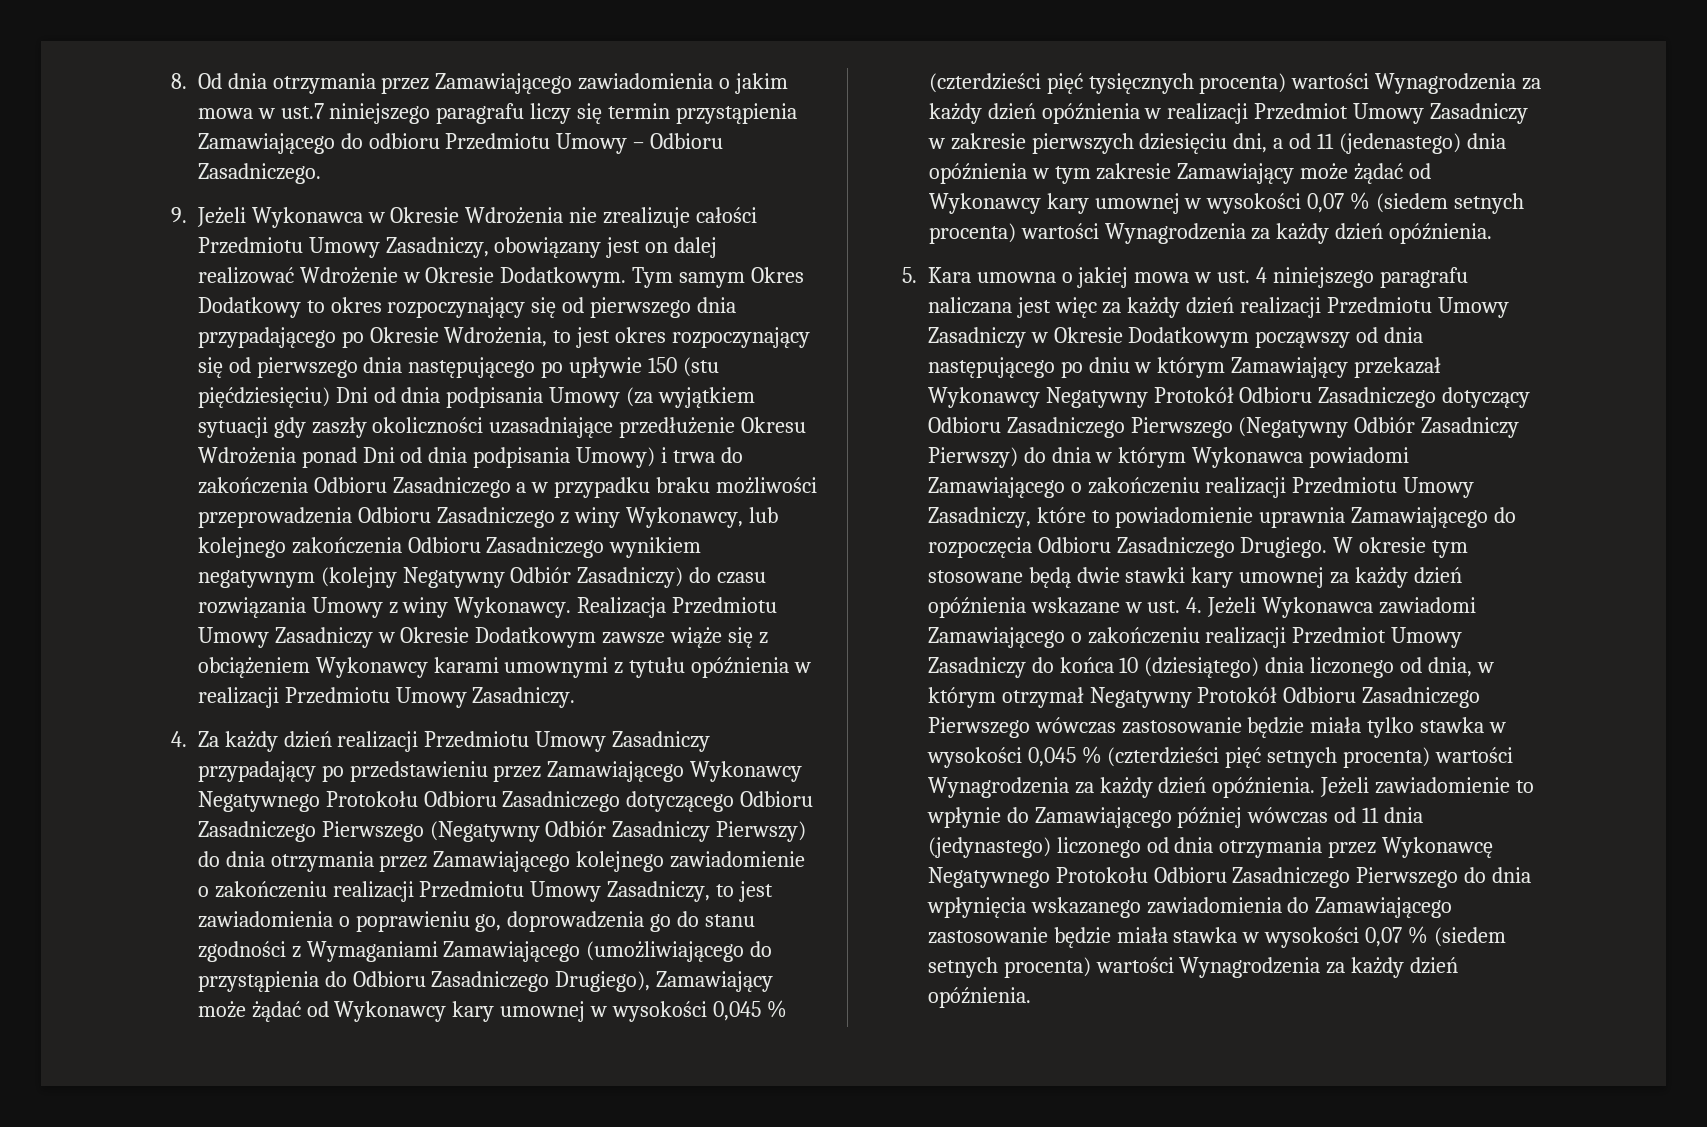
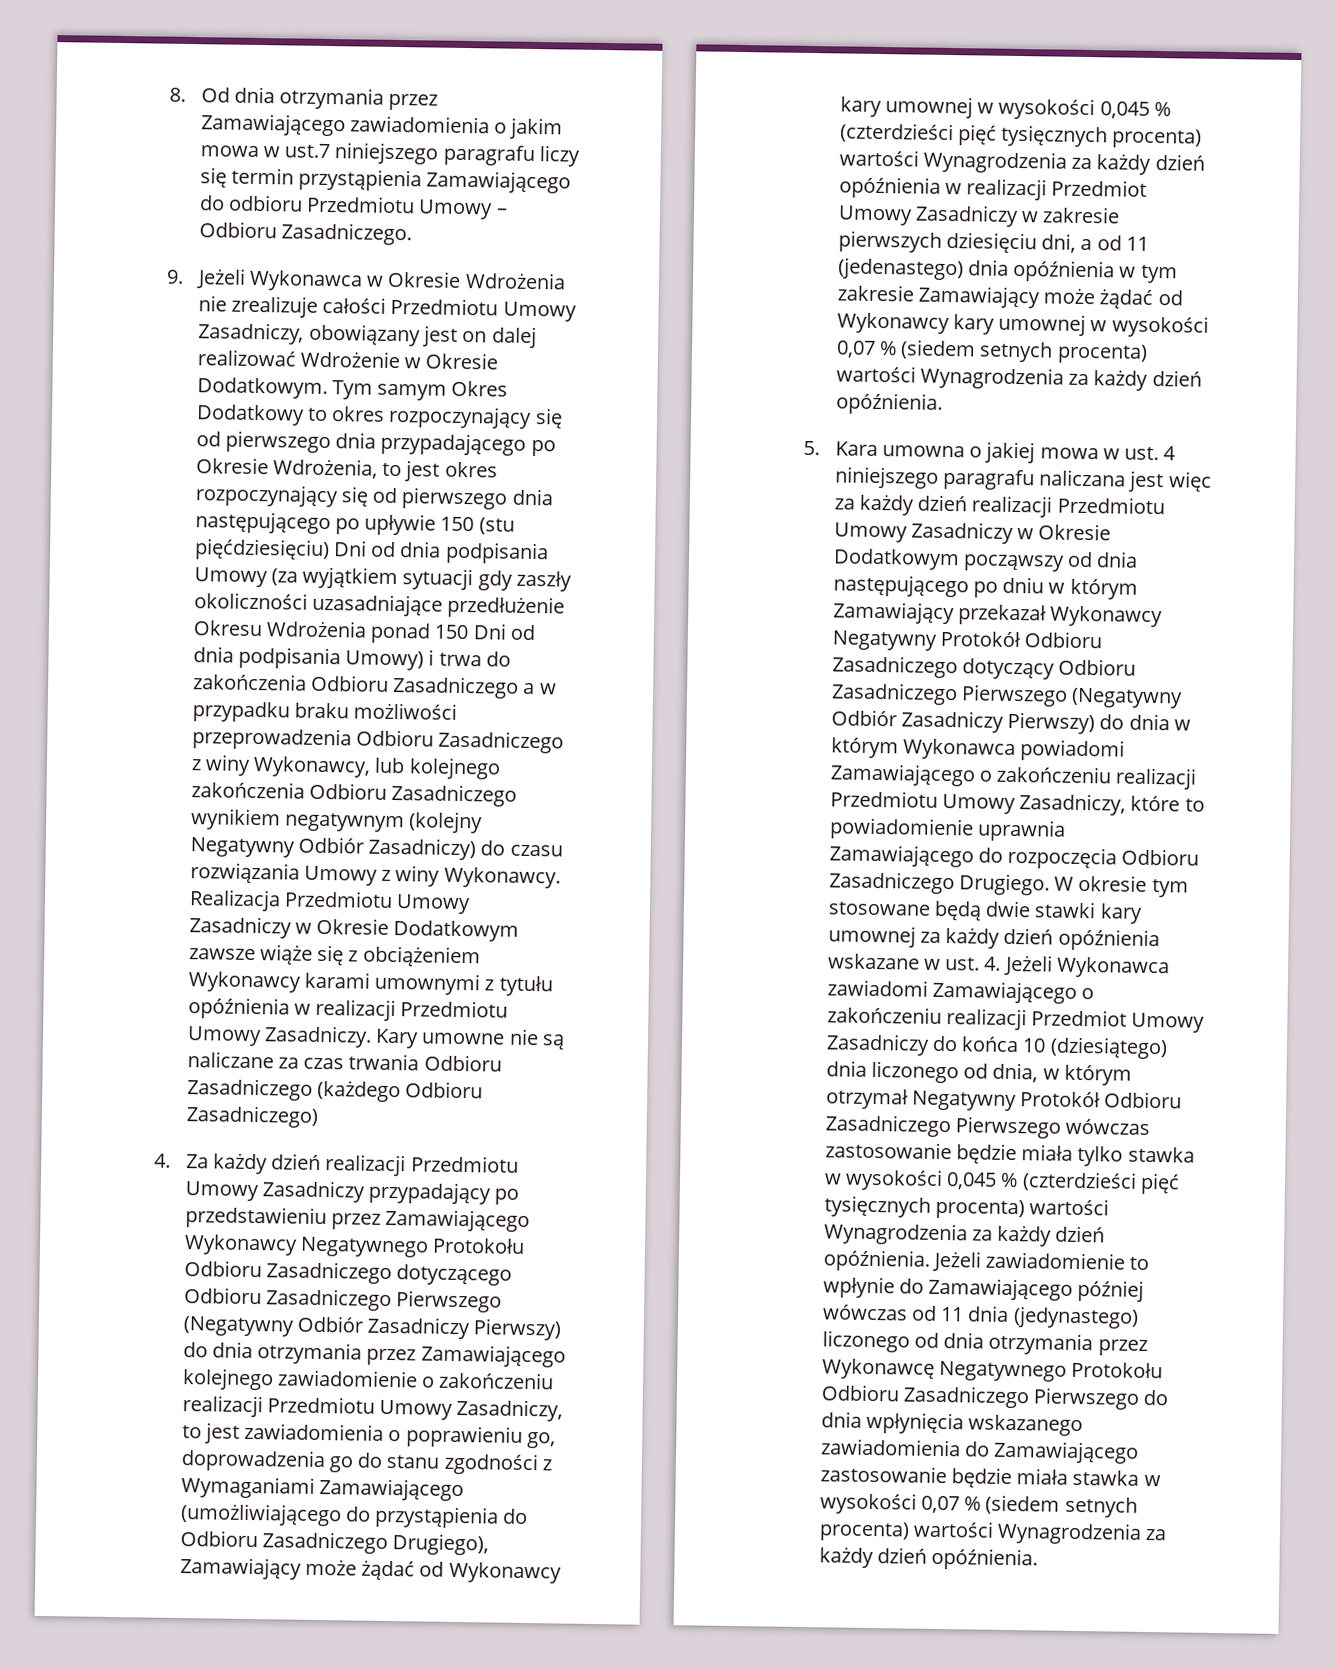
- Tym samym Okres Dodatkowy to okres rozpoczynający się od pierwszego dnia przypadającego po Okresie Wdrożenia, to jest okres rozpoczynający się od pierwszego dnia następującego po upływie 150 (stu pięćdziesięciu) Dni od dnia podpisania Umowy (za wyjątkiem sytuacji gdy zaszły okoliczności uzasadniające przedłużenie Okresu Wdrożenia ponad Dni od dnia podpisania Umowy) i trwa do zakończenia Odbioru Zasadniczego a w przypadku braku możliwości przeprowadzenia Odbioru Zasadniczego z winy Wykonawcy, lub kolejnego zakończenia Odbioru Zasadniczego wynikiem negatywnym (kolejny Negatywny Odbiór Zasadniczy) do czasu rozwiązania Umowy z winy Wykonawcy.
+ Tym samym Okres Dodatkowy to okres rozpoczynający się od pierwszego dnia przypadającego po Okresie Wdrożenia, to jest okres rozpoczynający się od pierwszego dnia następującego po upływie 150 (stu pięćdziesięciu) Dni od dnia podpisania Umowy (za wyjątkiem sytuacji gdy zaszły okoliczności uzasadniające przedłużenie Okresu Wdrożenia ponad 150 Dni od dnia podpisania Umowy) i trwa do zakończenia Odbioru Zasadniczego a w przypadku braku możliwości przeprowadzenia Odbioru Zasadniczego z winy Wykonawcy, lub kolejnego zakończenia Odbioru Zasadniczego wynikiem negatywnym (kolejny Negatywny Odbiór Zasadniczy) do czasu rozwiązania Umowy z winy Wykonawcy.
+ Kary umowne nie są naliczane za czas trwania Odbioru Zasadniczego (każdego Odbioru Zasadniczego)
- W okresie tym stosowane będą dwie stawki kary umownej za każdy dzień opóźnienia wskazane w ust. 4. Jeżeli Wykonawca zawiadomi Zamawiającego o zakończeniu realizacji Przedmiot Umowy Zasadniczy do końca 10 (dziesiątego) dnia liczonego od dnia, w którym otrzymał Negatywny Protokół Odbioru Zasadniczego Pierwszego wówczas zastosowanie będzie miała tylko stawka w wysokości 0,045 % (czterdzieści pięć setnych procenta) wartości Wynagrodzenia za każdy dzień opóźnienia.
+ W okresie tym stosowane będą dwie stawki kary umownej za każdy dzień opóźnienia wskazane w ust. 4. Jeżeli Wykonawca zawiadomi Zamawiającego o zakończeniu realizacji Przedmiot Umowy Zasadniczy do końca 10 (dziesiątego) dnia liczonego od dnia, w którym otrzymał Negatywny Protokół Odbioru Zasadniczego Pierwszego wówczas zastosowanie będzie miała tylko stawka w wysokości 0,045 % (czterdzieści pięć tysięcznych procenta) wartości Wynagrodzenia za każdy dzień opóźnienia.

